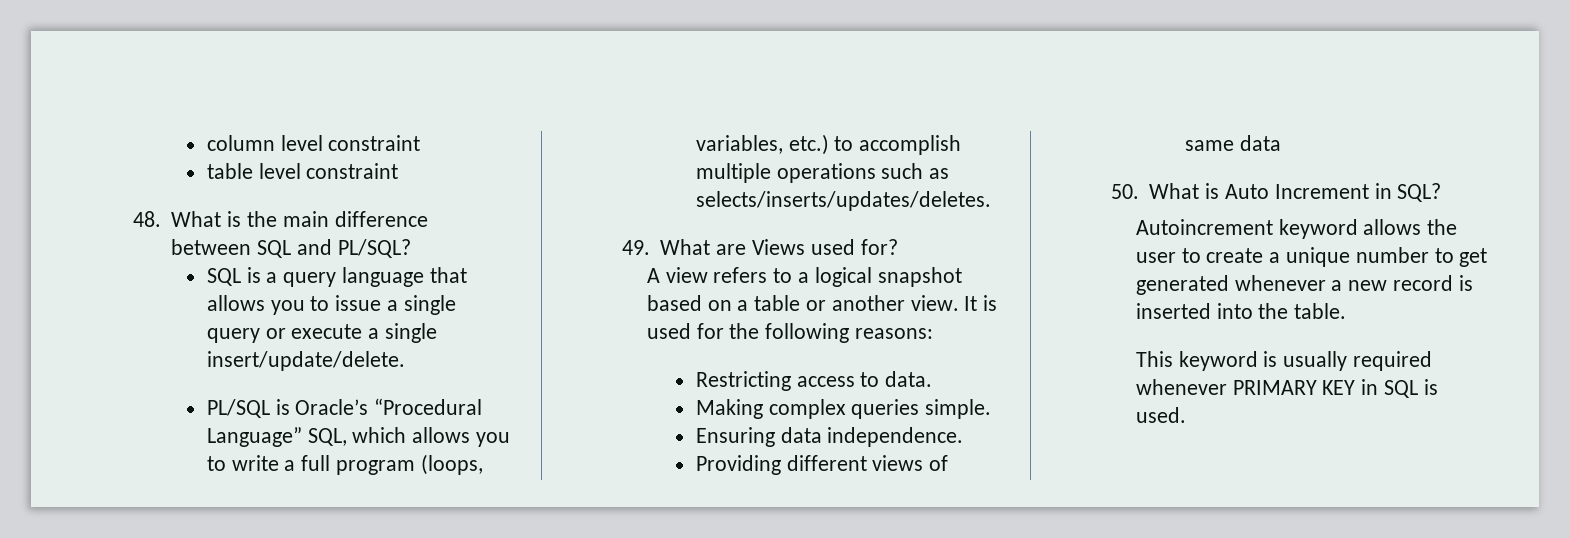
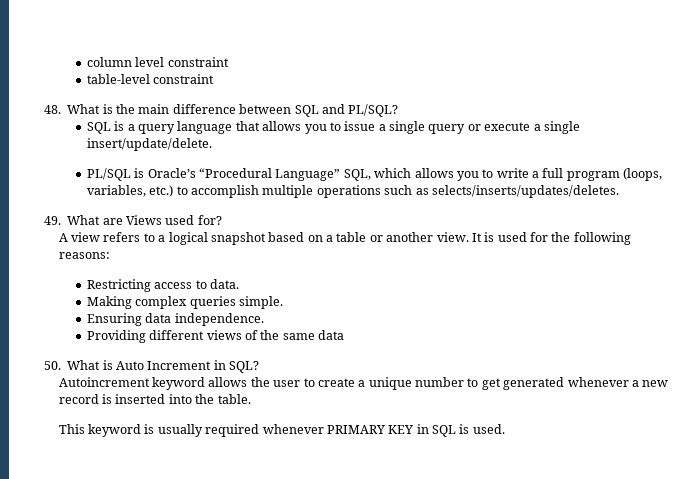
- table level constraint
+ table-level constraint
- Providing different views of same data
+ Providing different views of the same data

